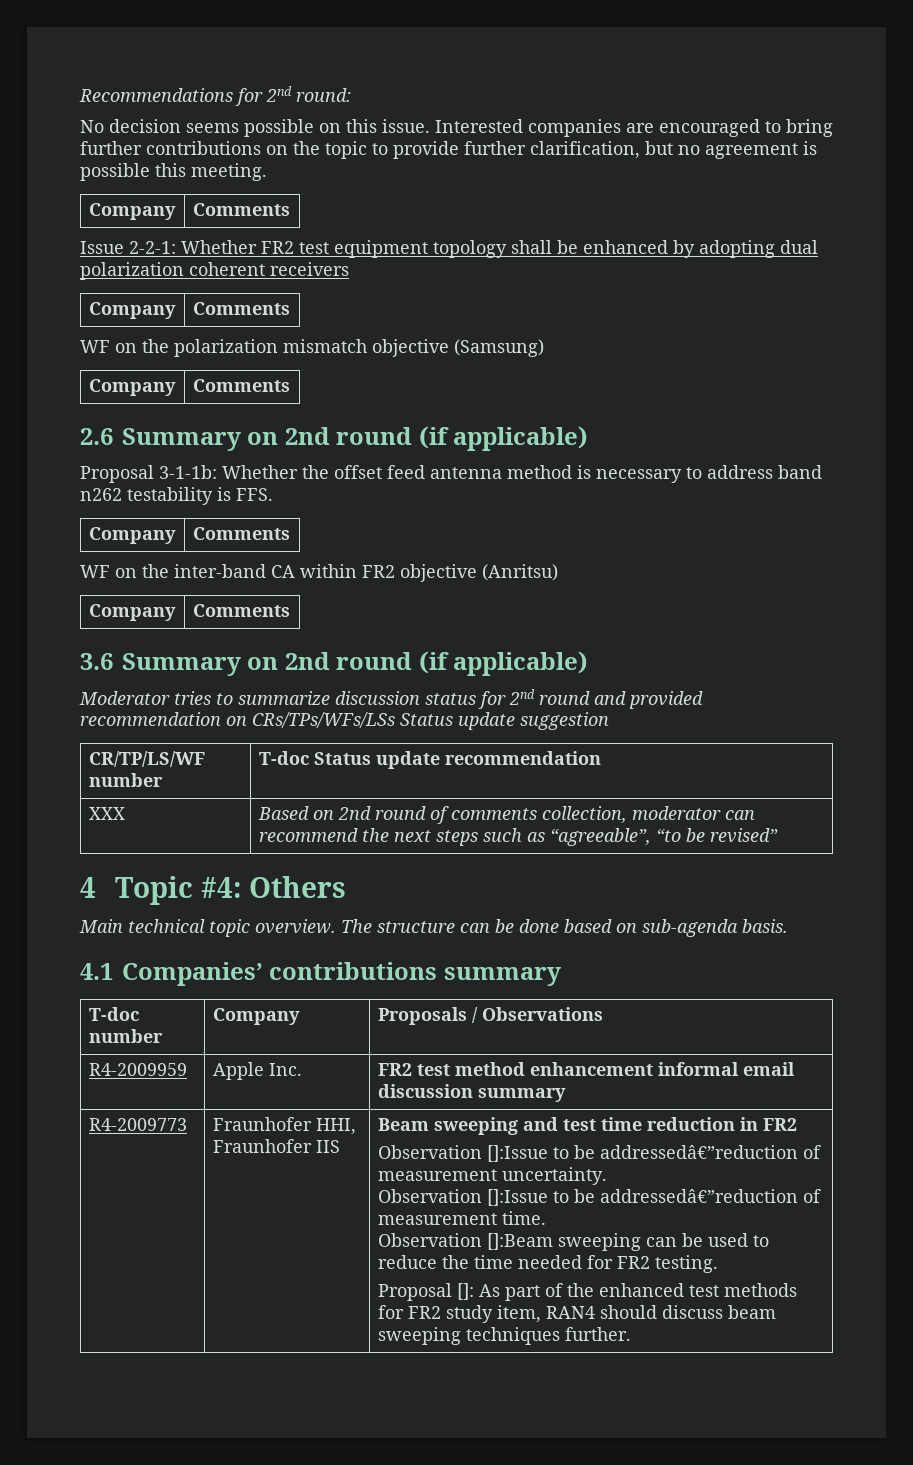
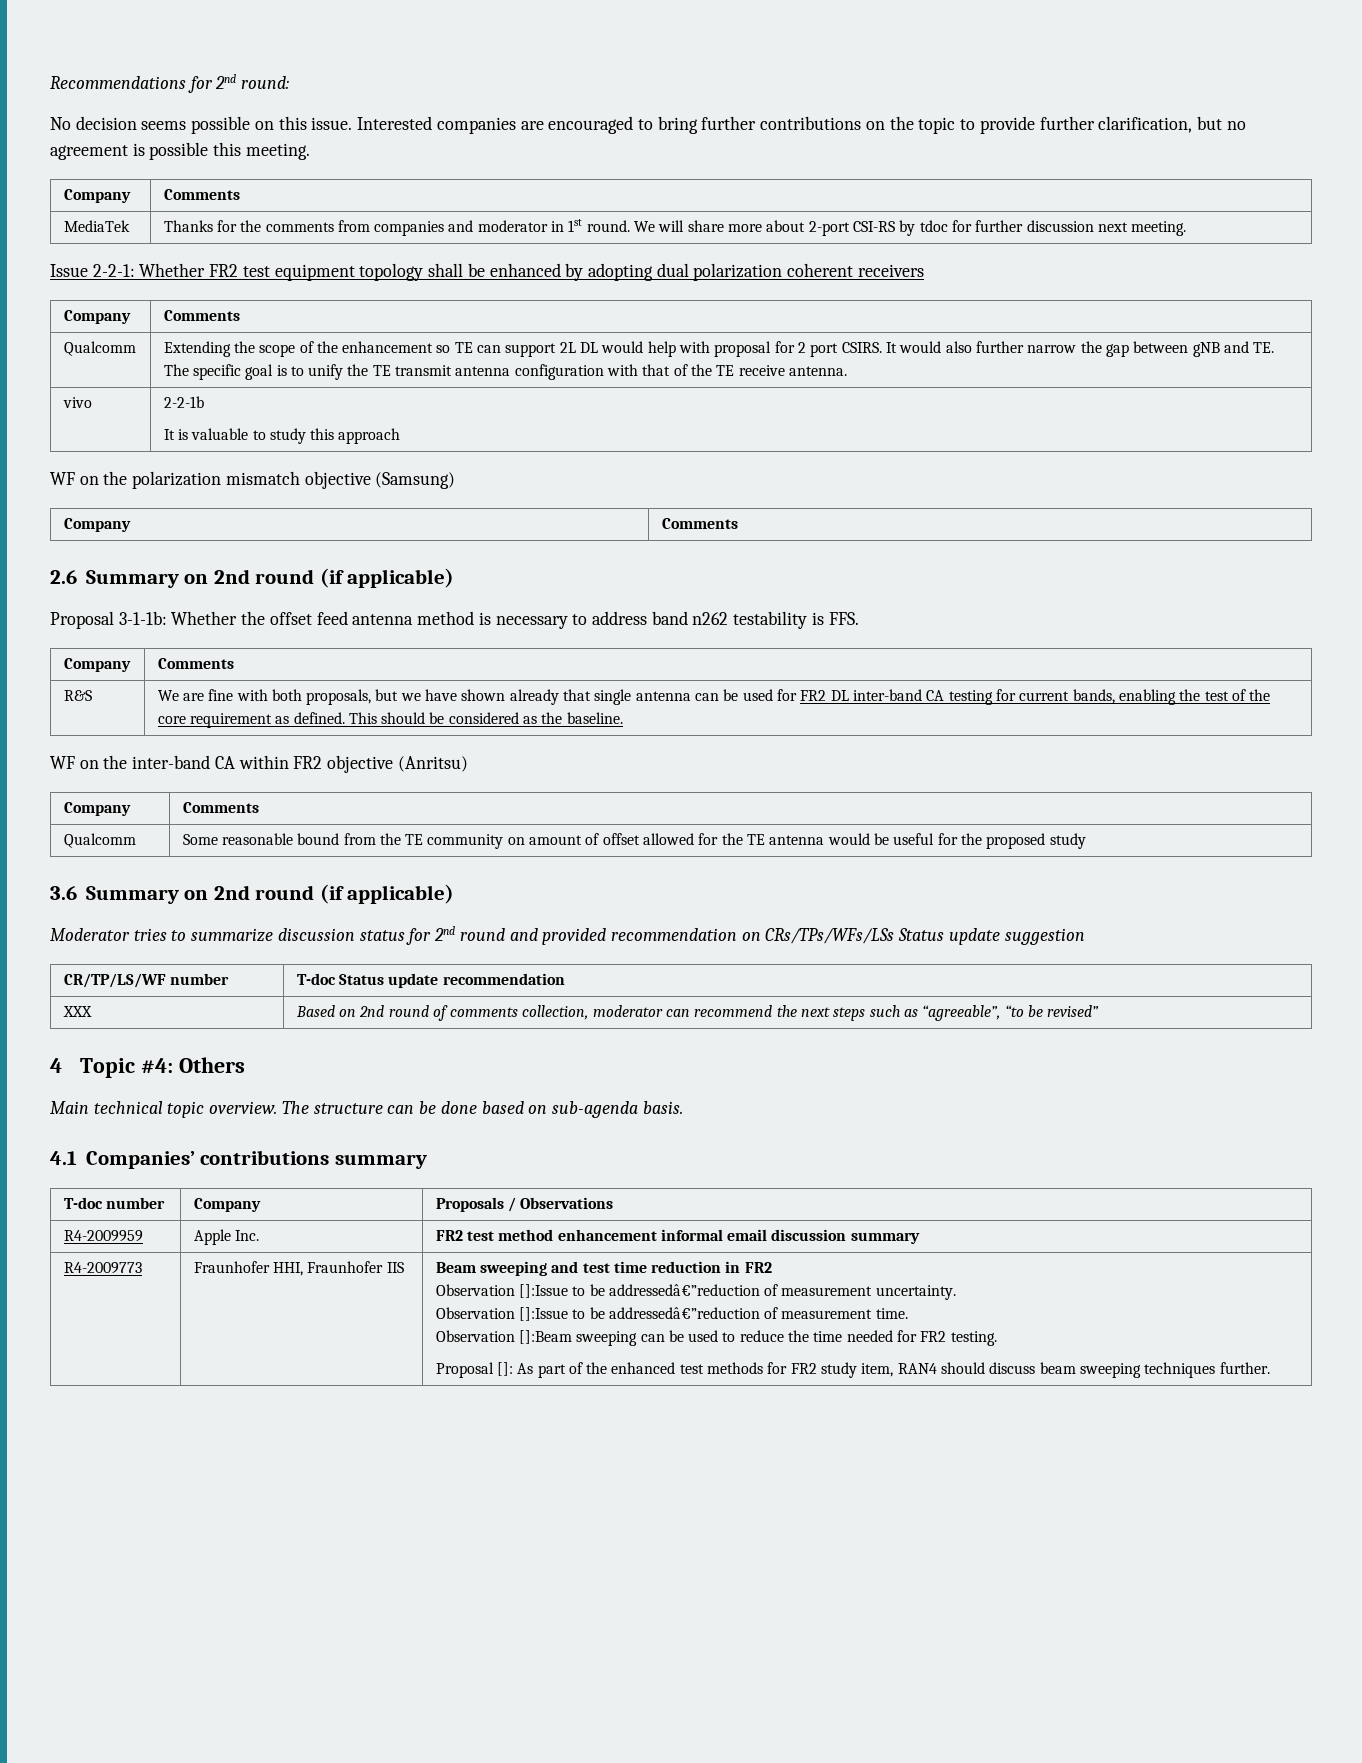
+ MediaTek | Thanks for the comments from companies and moderator in 1st round. We will share more about 2-port CSI-RS by tdoc for further discussion next meeting.
+ Qualcomm | Extending the scope of the enhancement so TE can support 2L DL would help with proposal for 2 port CSIRS. It would also further narrow the gap between gNB and TE. The specific goal is to unify the TE transmit antenna configuration with that of the TE receive antenna.
+ vivo | 2-2-1b
+ It is valuable to study this approach
+ R&S | We are fine with both proposals, but we have shown already that single antenna can be used for FR2 DL inter-band CA testing for current bands, enabling the test of the core requirement as defined. This should be considered as the baseline.
+ Qualcomm | Some reasonable bound from the TE community on amount of offset allowed for the TE antenna would be useful for the proposed study

